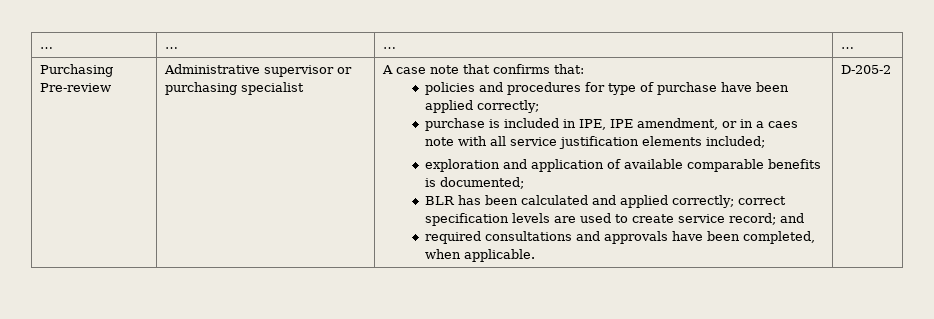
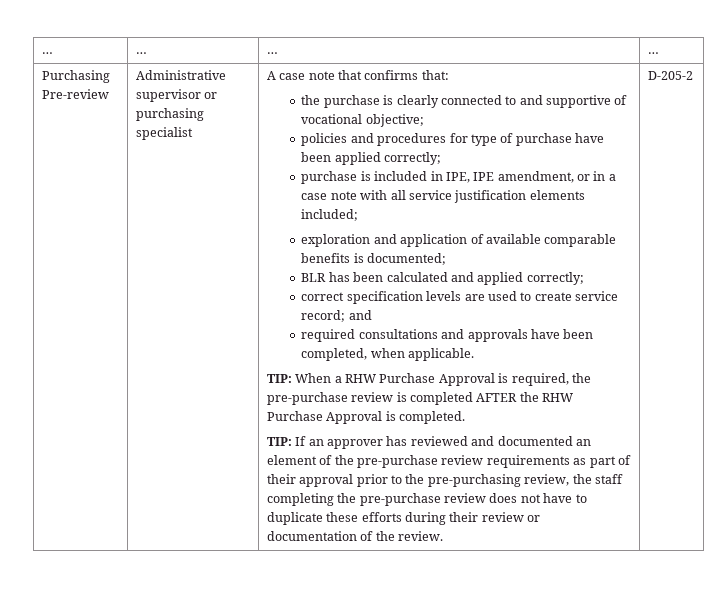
+ the purchase is clearly connected to and supportive of vocational objective;
- purchase is included in IPE, IPE amendment, or in a caes note with all service justification elements included;
+ purchase is included in IPE, IPE amendment, or in a case note with all service justification elements included;
- BLR has been calculated and applied correctly; correct specification levels are used to create service record; and
+ BLR has been calculated and applied correctly;
+ correct specification levels are used to create service record; and
+ TIP: When a RHW Purchase Approval is required, the pre-purchase review is completed AFTER the RHW Purchase Approval is completed.
+ TIP: If an approver has reviewed and documented an element of the pre-purchase review requirements as part of their approval prior to the pre-purchasing review, the staff completing the pre-purchase review does not have to duplicate these efforts during their review or documentation of the review.

